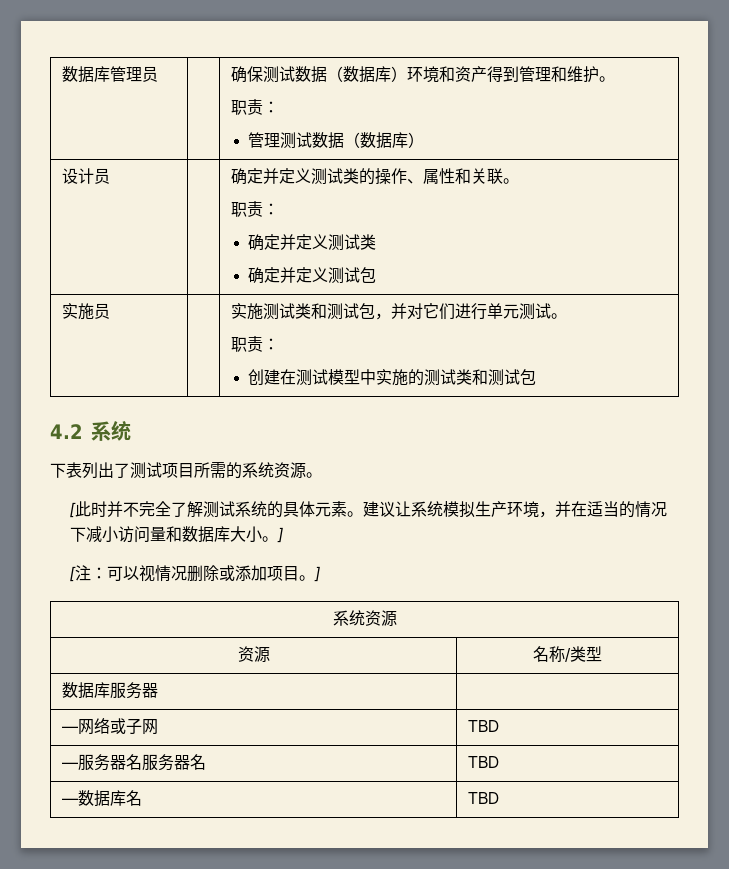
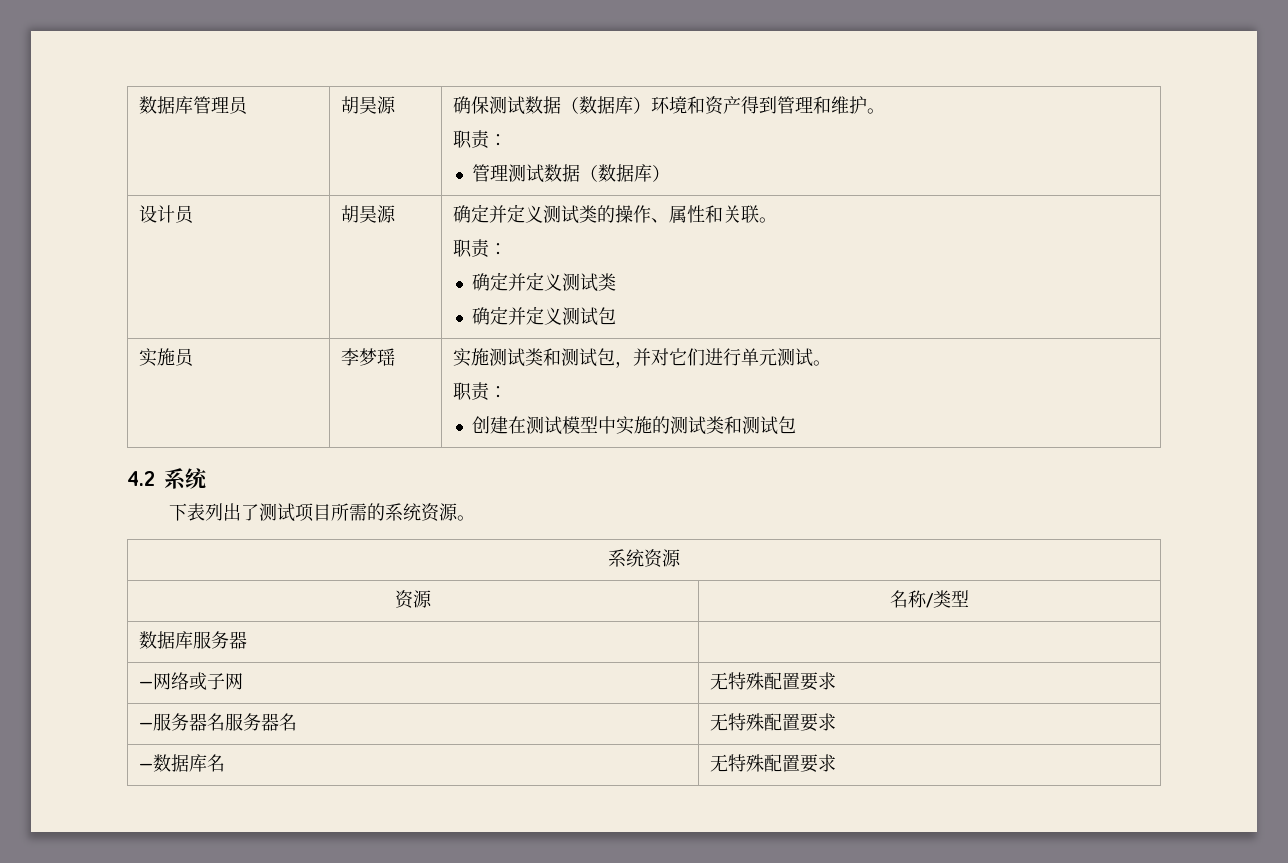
- 数据库管理员 | | 确保测试数据（数据库）环境和资产得到管理和维护。
+ 数据库管理员 | 胡昊源 | 确保测试数据（数据库）环境和资产得到管理和维护。
- 设计员 | | 确定并定义测试类的操作、属性和关联。
+ 设计员 | 胡昊源 | 确定并定义测试类的操作、属性和关联。
- 实施员 | | 实施测试类和测试包，并对它们进行单元测试。
+ 实施员 | 李梦瑶 | 实施测试类和测试包，并对它们进行单元测试。
- [此时并不完全了解测试系统的具体元素。建议让系统模拟生产环境，并在适当的情况下减小访问量和数据库大小。]
- [注：可以视情况删除或添加项目。]
- —网络或子网 | TBD
+ —网络或子网 | 无特殊配置要求
- —服务器名服务器名 | TBD
+ —服务器名服务器名 | 无特殊配置要求
- —数据库名 | TBD
+ —数据库名 | 无特殊配置要求

